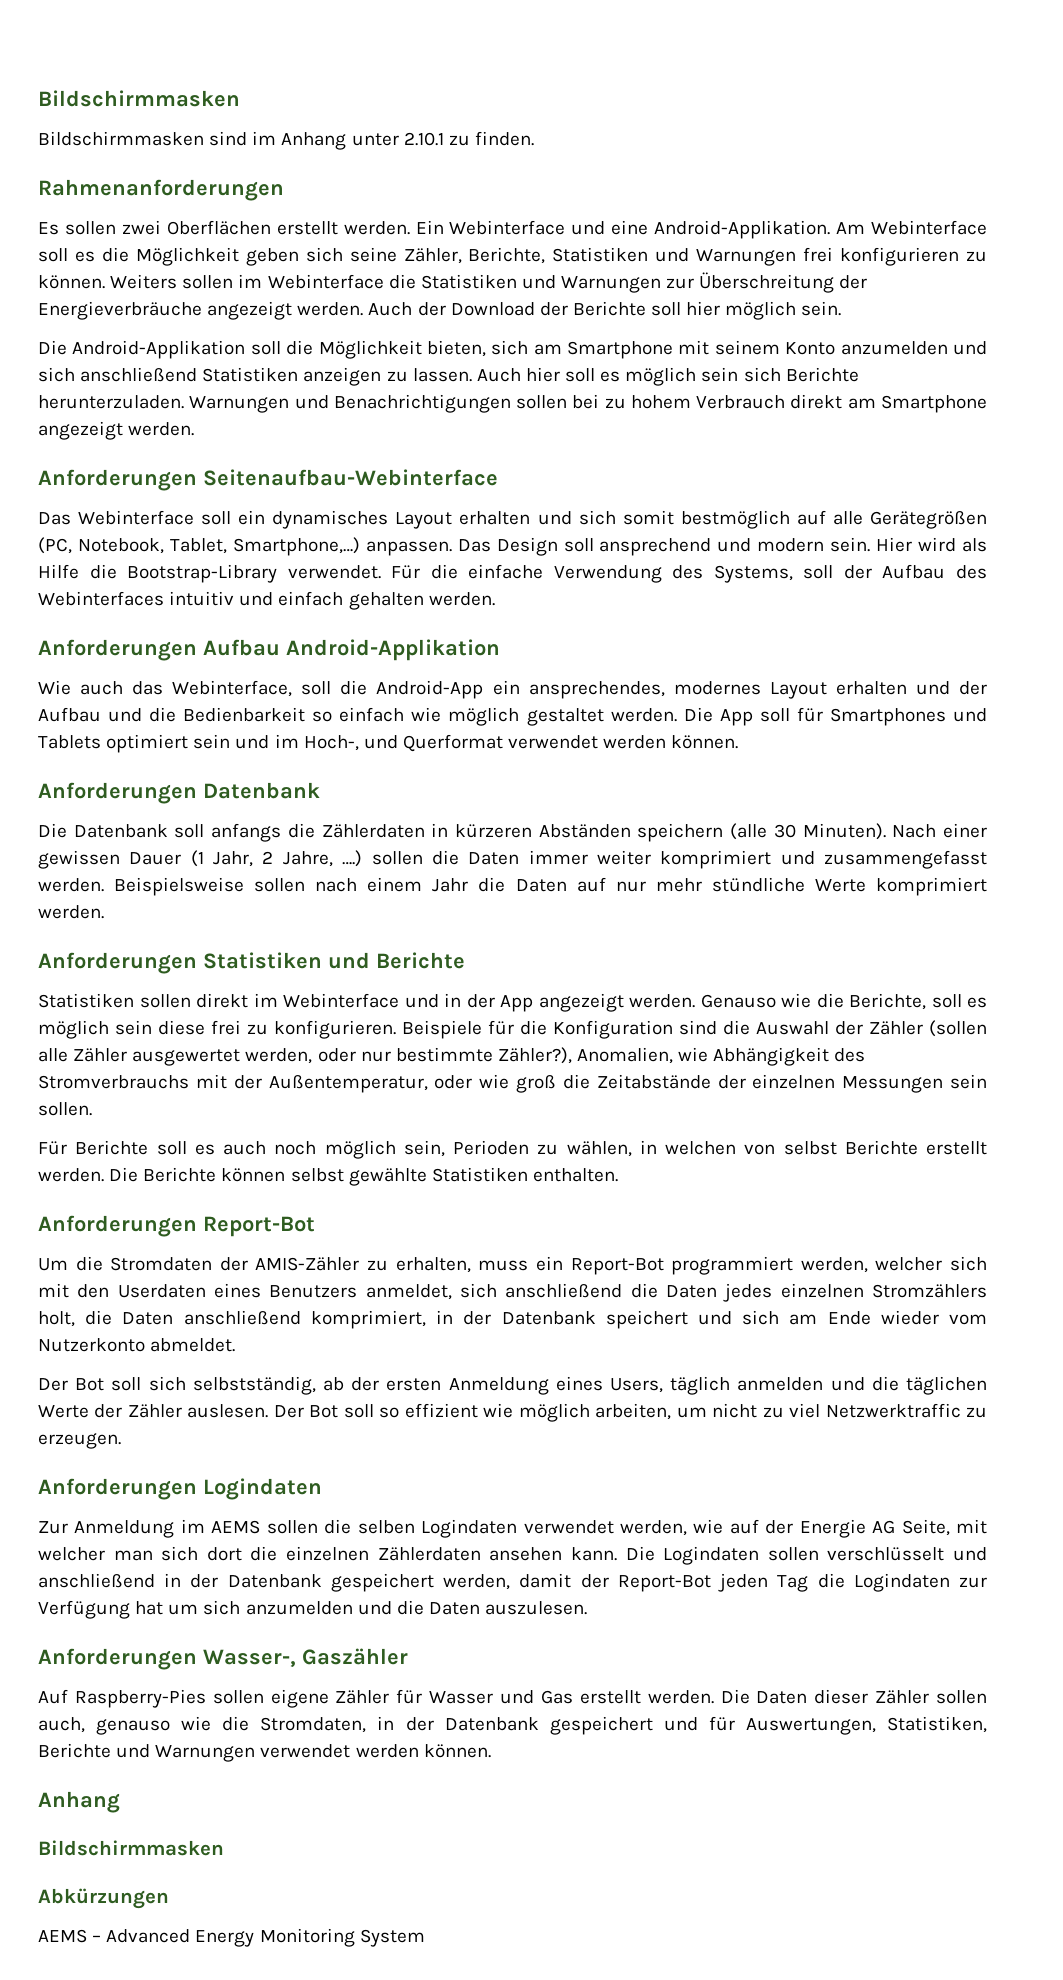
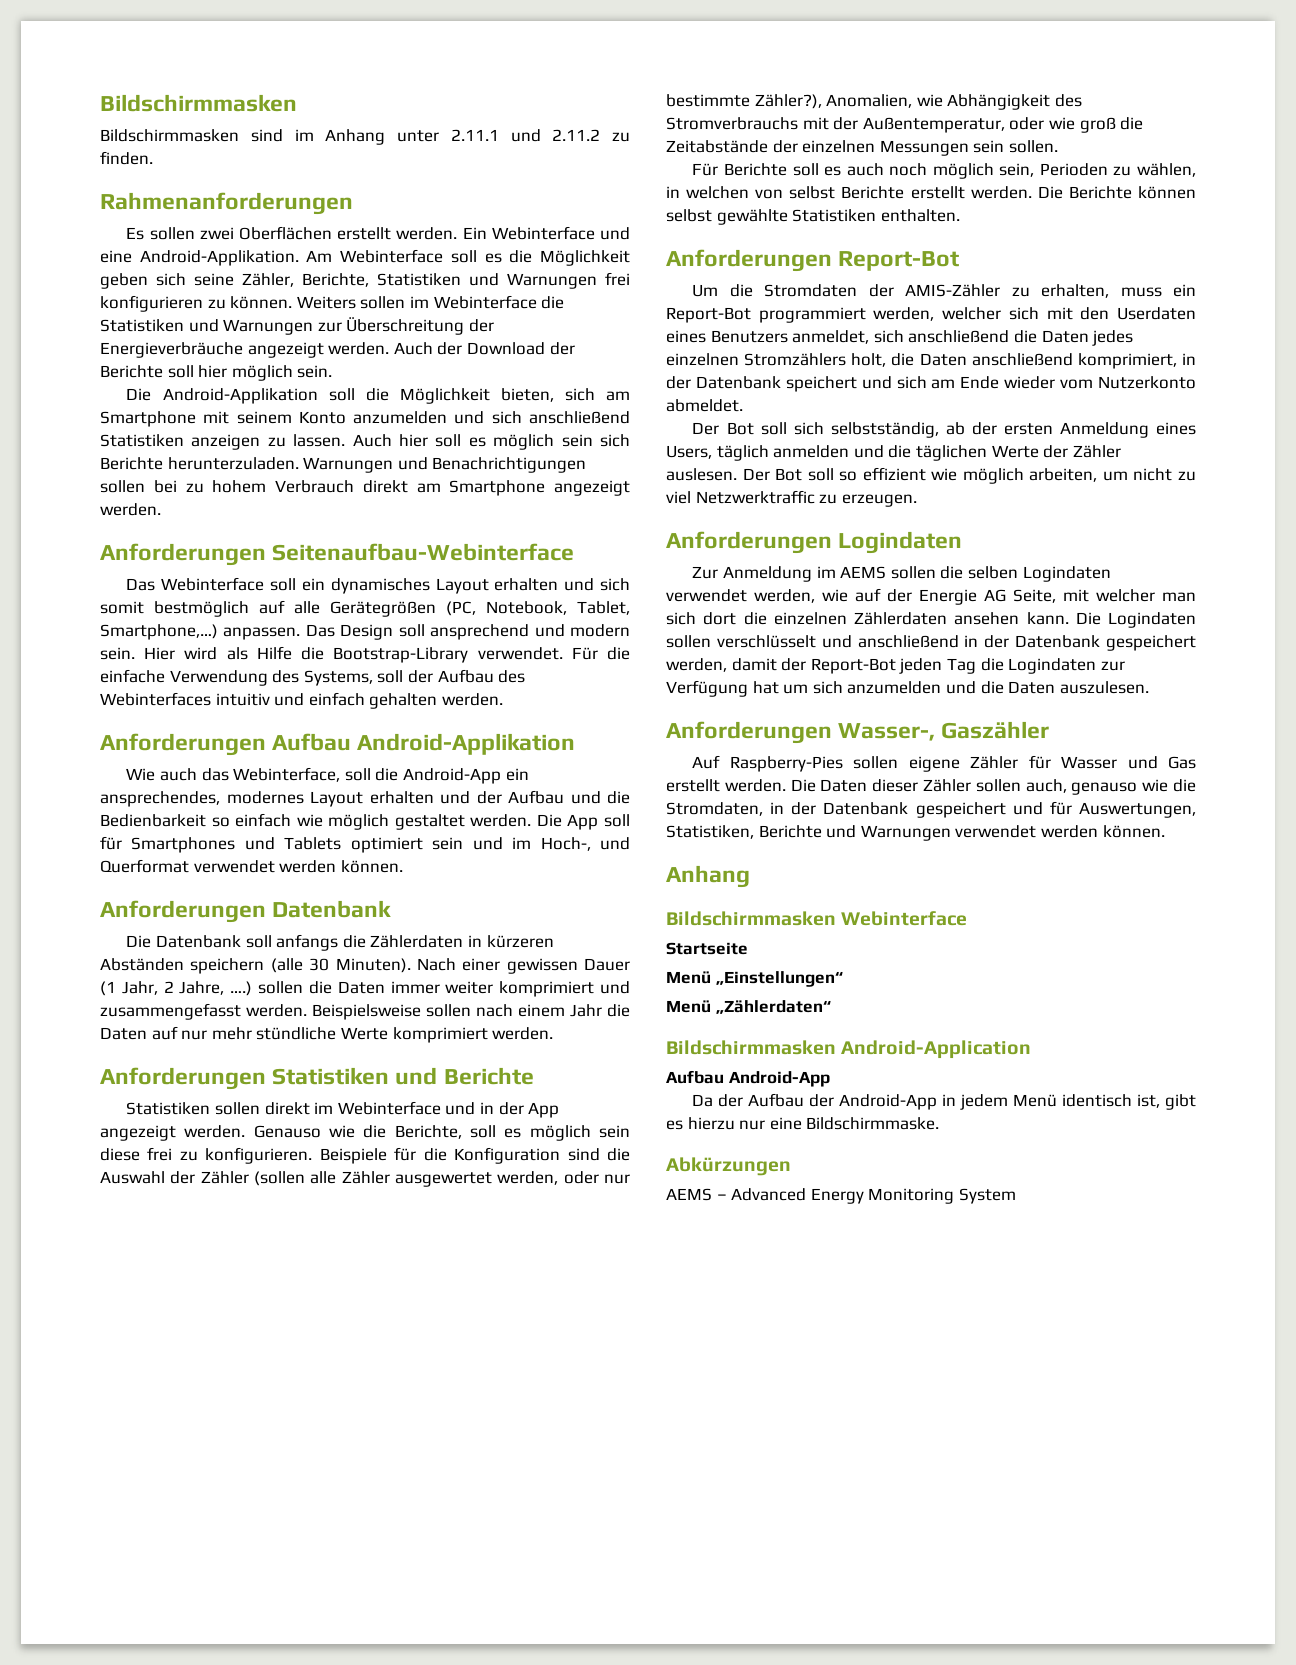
- Bildschirmmasken sind im Anhang unter 2.10.1 zu finden.
+ Bildschirmmasken sind im Anhang unter 2.11.1 und 2.11.2 zu finden.
  Die Daten dieser Zähler sollen auch, genauso wie die Stromdaten, in der Datenbank gespeichert und für Auswertungen, Statistiken, Berichte und Warnungen verwendet werden können.
  Anhang
- Bildschirmmasken
+ Bildschirmmasken Webinterface
+ Startseite
+ Menü „Einstellungen“
+ Menü „Zählerdaten“
+ Bildschirmmasken Android-Application
+ Aufbau Android-App
+ Da der Aufbau der Android-App in jedem Menü identisch ist, gibt es hierzu nur eine Bildschirmmaske.

